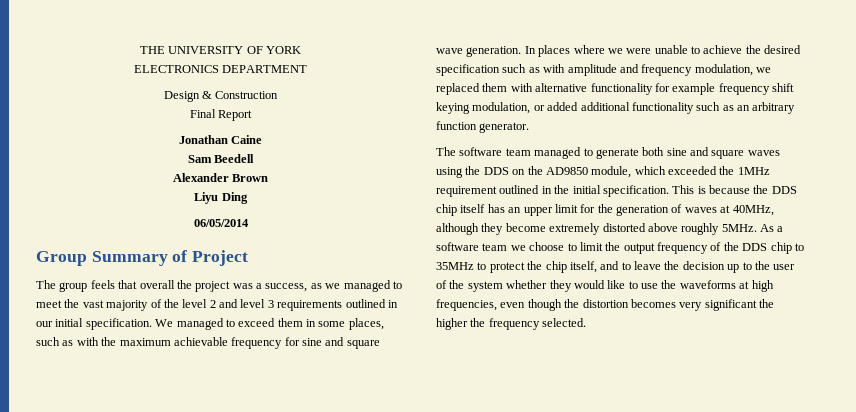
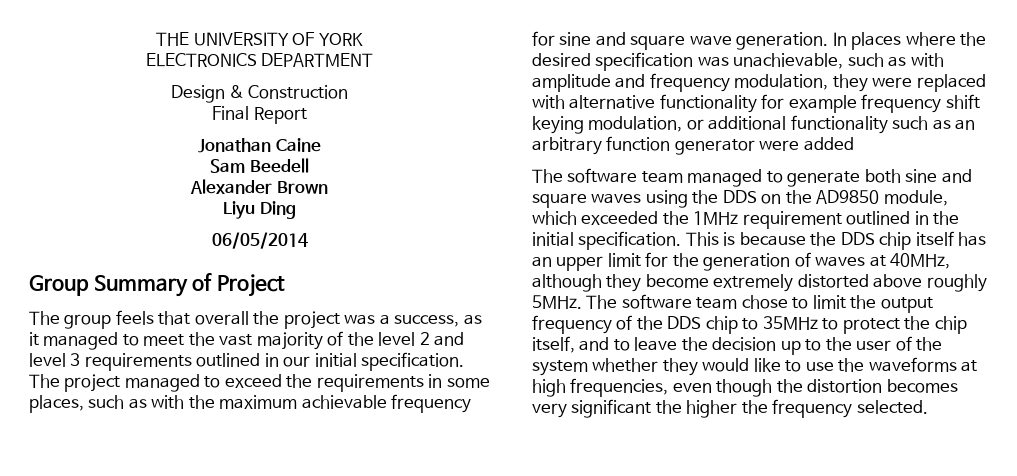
- The group feels that overall the project was a success, as we managed to meet the vast majority of the level 2 and level 3 requirements outlined in our initial specification.
+ The group feels that overall the project was a success, as it managed to meet the vast majority of the level 2 and level 3 requirements outlined in our initial specification.
- We managed to exceed them in some places, such as with the maximum achievable frequency for sine and square wave generation.
+ The project managed to exceed the requirements in some places, such as with the maximum achievable frequency for sine and square wave generation.
- In places where we were unable to achieve the desired specification such as with amplitude and frequency modulation, we replaced them with alternative functionality for example frequency shift keying modulation, or added additional functionality such as an arbitrary function generator.
+ In places where the desired specification was unachievable, such as with amplitude and frequency modulation, they were replaced with alternative functionality for example frequency shift keying modulation, or additional functionality such as an arbitrary function generator were added
- As a software team we choose to limit the output frequency of the DDS chip to 35MHz to protect the chip itself, and to leave the decision up to the user of the system whether they would like to use the waveforms at high frequencies, even though the distortion becomes very significant the higher the frequency selected.
+ The software team chose to limit the output frequency of the DDS chip to 35MHz to protect the chip itself, and to leave the decision up to the user of the system whether they would like to use the waveforms at high frequencies, even though the distortion becomes very significant the higher the frequency selected.

